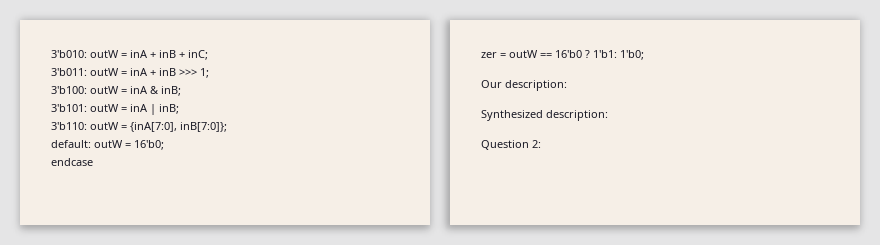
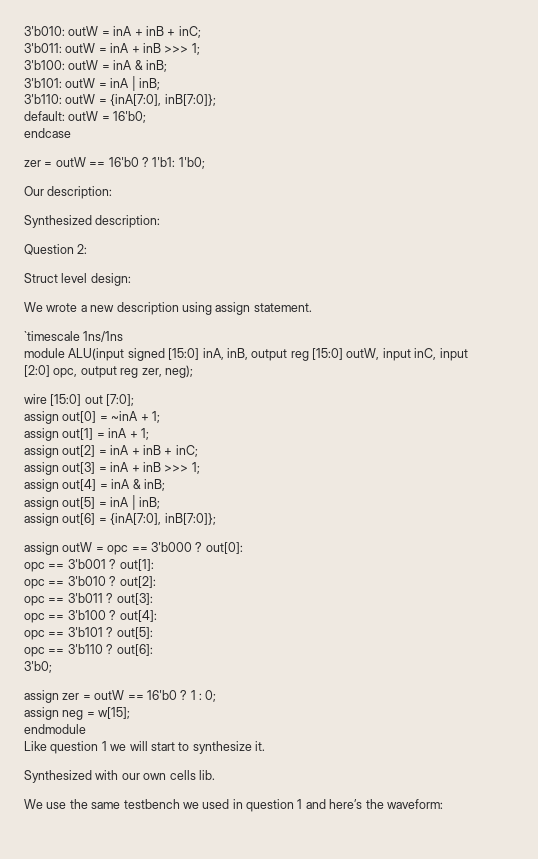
+ Struct level design:
+ We wrote a new description using assign statement.
+ `timescale 1ns/1ns
+ module ALU(input signed [15:0] inA, inB, output reg [15:0] outW, input inC, input [2:0] opc, output reg zer, neg);
+ wire [15:0] out [7:0];
+ assign out[0] = ~inA + 1;
+ assign out[1] = inA + 1;
+ assign out[2] = inA + inB + inC;
+ assign out[3] = inA + inB >>> 1;
+ assign out[4] = inA & inB;
+ assign out[5] = inA | inB;
+ assign out[6] = {inA[7:0], inB[7:0]};
+ assign outW = opc == 3'b000 ? out[0]:
+ opc == 3'b001 ? out[1]:
+ opc == 3'b010 ? out[2]:
+ opc == 3'b011 ? out[3]:
+ opc == 3'b100 ? out[4]:
+ opc == 3'b101 ? out[5]:
+ opc == 3'b110 ? out[6]:
+ 3'b0;
+ assign zer = outW == 16'b0 ? 1 : 0;
+ assign neg = w[15];
+ endmodule
+ Like question 1 we will start to synthesize it.
+ Synthesized with our own cells lib.
+ We use the same testbench we used in question 1 and here’s the waveform:

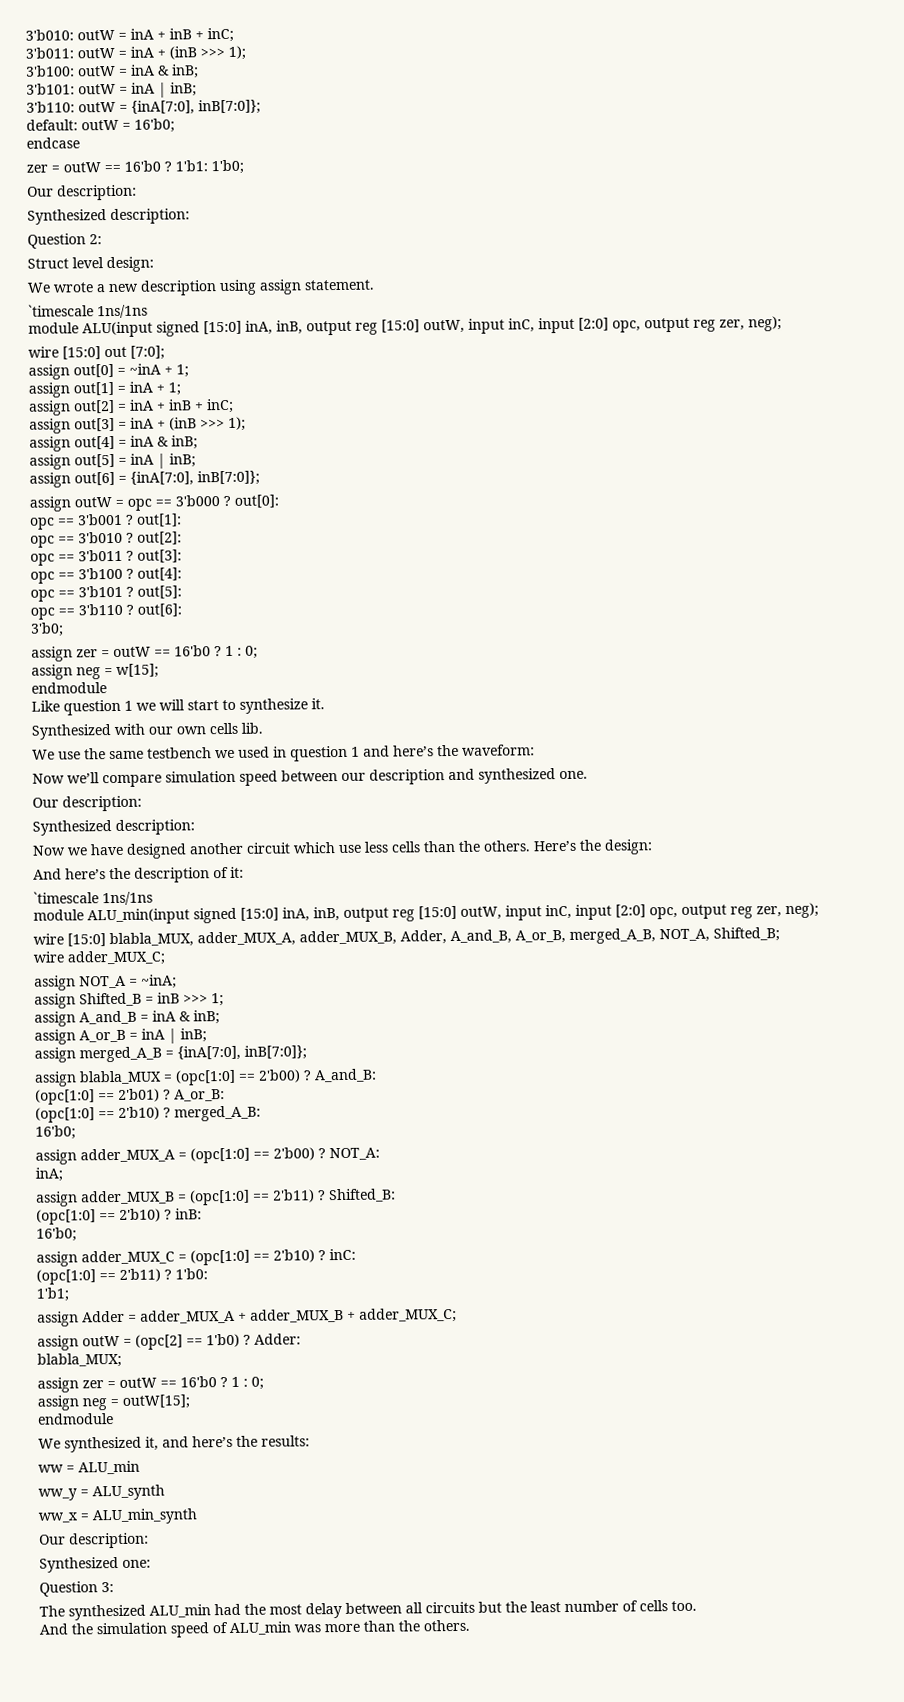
- 3'b011: outW = inA + inB >>> 1;
+ 3'b011: outW = inA + (inB >>> 1);
- assign out[3] = inA + inB >>> 1;
+ assign out[3] = inA + (inB >>> 1);
+ Now we’ll compare simulation speed between our description and synthesized one.
+ Our description:
+ Synthesized description:
+ Now we have designed another circuit which use less cells than the others. Here’s the design:
+ And here’s the description of it:
+ `timescale 1ns/1ns
+ module ALU_min(input signed [15:0] inA, inB, output reg [15:0] outW, input inC, input [2:0] opc, output reg zer, neg);
+ wire [15:0] blabla_MUX, adder_MUX_A, adder_MUX_B, Adder, A_and_B, A_or_B, merged_A_B, NOT_A, Shifted_B;
+ wire adder_MUX_C;
+ assign NOT_A = ~inA;
+ assign Shifted_B = inB >>> 1;
+ assign A_and_B = inA & inB;
+ assign A_or_B = inA | inB;
+ assign merged_A_B = {inA[7:0], inB[7:0]};
+ assign blabla_MUX = (opc[1:0] == 2'b00) ? A_and_B:
+ (opc[1:0] == 2'b01) ? A_or_B:
+ (opc[1:0] == 2'b10) ? merged_A_B:
+ 16'b0;
+ assign adder_MUX_A = (opc[1:0] == 2'b00) ? NOT_A:
+ inA;
+ assign adder_MUX_B = (opc[1:0] == 2'b11) ? Shifted_B:
+ (opc[1:0] == 2'b10) ? inB:
+ 16'b0;
+ assign adder_MUX_C = (opc[1:0] == 2'b10) ? inC:
+ (opc[1:0] == 2'b11) ? 1'b0:
+ 1'b1;
+ assign Adder = adder_MUX_A + adder_MUX_B + adder_MUX_C;
+ assign outW = (opc[2] == 1'b0) ? Adder:
+ blabla_MUX;
+ assign zer = outW == 16'b0 ? 1 : 0;
+ assign neg = outW[15];
+ endmodule
+ We synthesized it, and here’s the results:
+ ww = ALU_min
+ ww_y = ALU_synth
+ ww_x = ALU_min_synth
+ Our description:
+ Synthesized one:
+ Question 3:
+ The synthesized ALU_min had the most delay between all circuits but the least number of cells too.
+ And the simulation speed of ALU_min was more than the others.

